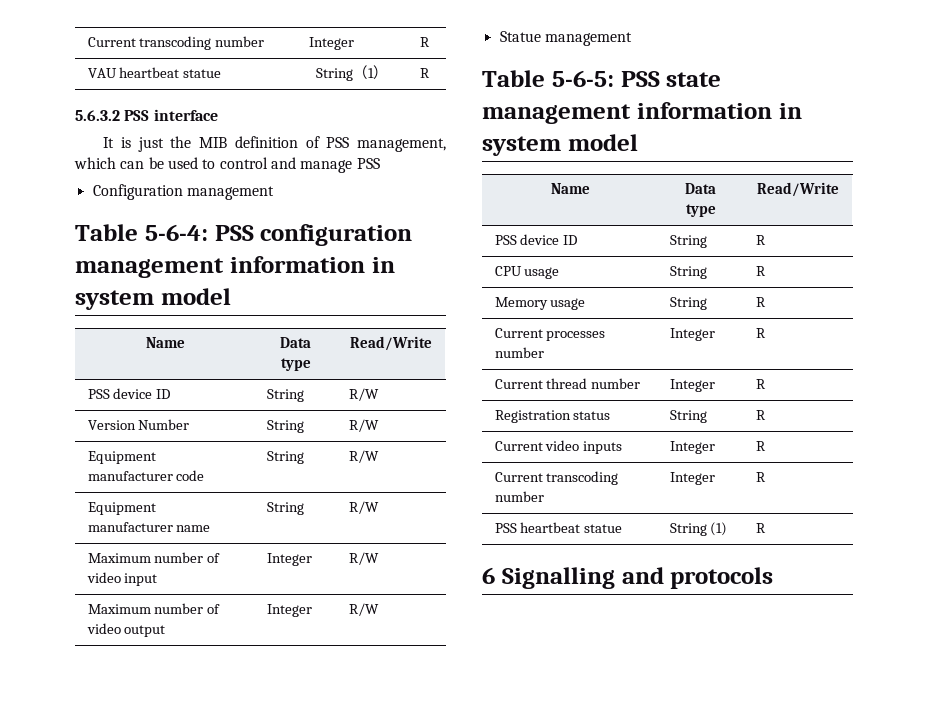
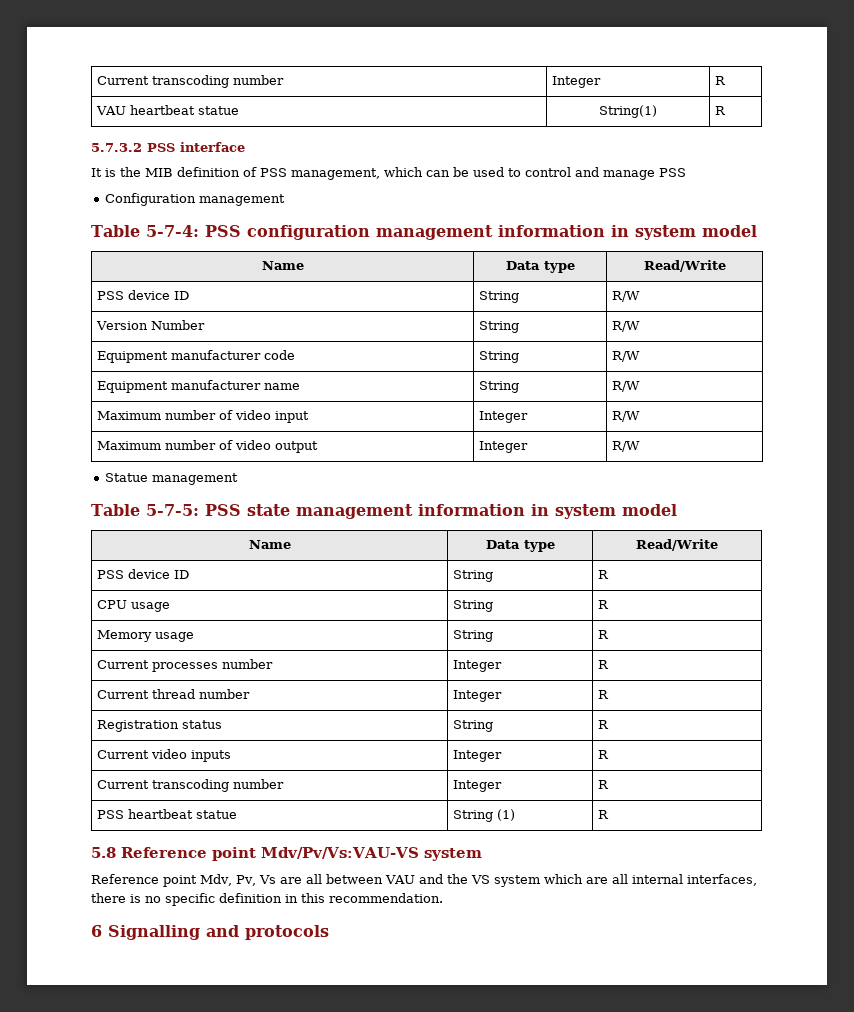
- VAU heartbeat statue | String（1） | R
- 5.6.3.2 PSS interface
+ VAU heartbeat statue | String(1) | R
+ 5.7.3.2 PSS interface
- It is just the MIB definition of PSS management, which can be used to control and manage PSS
+ It is the MIB definition of PSS management, which can be used to control and manage PSS
- Table 5-6-4: PSS configuration management information in system model
+ Table 5-7-4: PSS configuration management information in system model
- Table 5-6-5: PSS state management information in system model
+ Table 5-7-5: PSS state management information in system model
+ 5.8 Reference point Mdv/Pv/Vs:VAU-VS system
+ Reference point Mdv, Pv, Vs are all between VAU and the VS system which are all internal interfaces, there is no specific definition in this recommendation.

